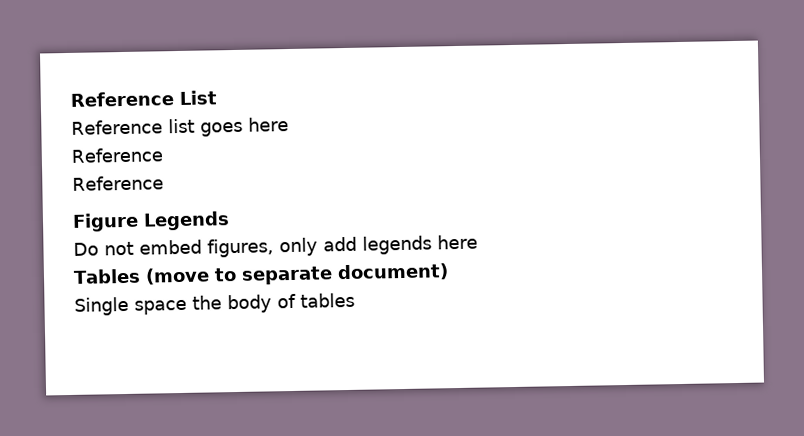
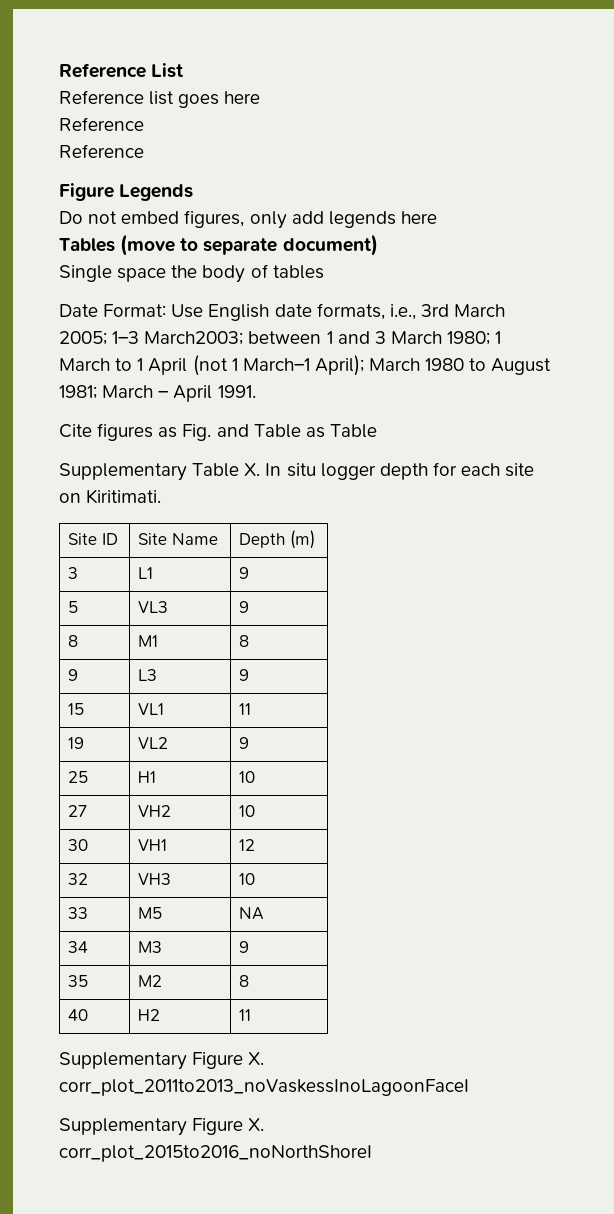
+ Date Format: Use English date formats, i.e., 3rd March 2005; 1–3 March2003; between 1 and 3 March 1980; 1 March to 1 April (not 1 March–1 April); March 1980 to August 1981; March – April 1991.
+ Cite figures as Fig. and Table as Table
+ Supplementary Table X. In situ logger depth for each site on Kiritimati.
+ Site ID | Site Name | Depth (m)
+ 3 | L1 | 9
+ 5 | VL3 | 9
+ 8 | M1 | 8
+ 9 | L3 | 9
+ 15 | VL1 | 11
+ 19 | VL2 | 9
+ 25 | H1 | 10
+ 27 | VH2 | 10
+ 30 | VH1 | 12
+ 32 | VH3 | 10
+ 33 | M5 | NA
+ 34 | M3 | 9
+ 35 | M2 | 8
+ 40 | H2 | 11
+ Supplementary Figure X. corr_plot_2011to2013_noVaskessInoLagoonFaceI
+ Supplementary Figure X. corr_plot_2015to2016_noNorthShoreI

